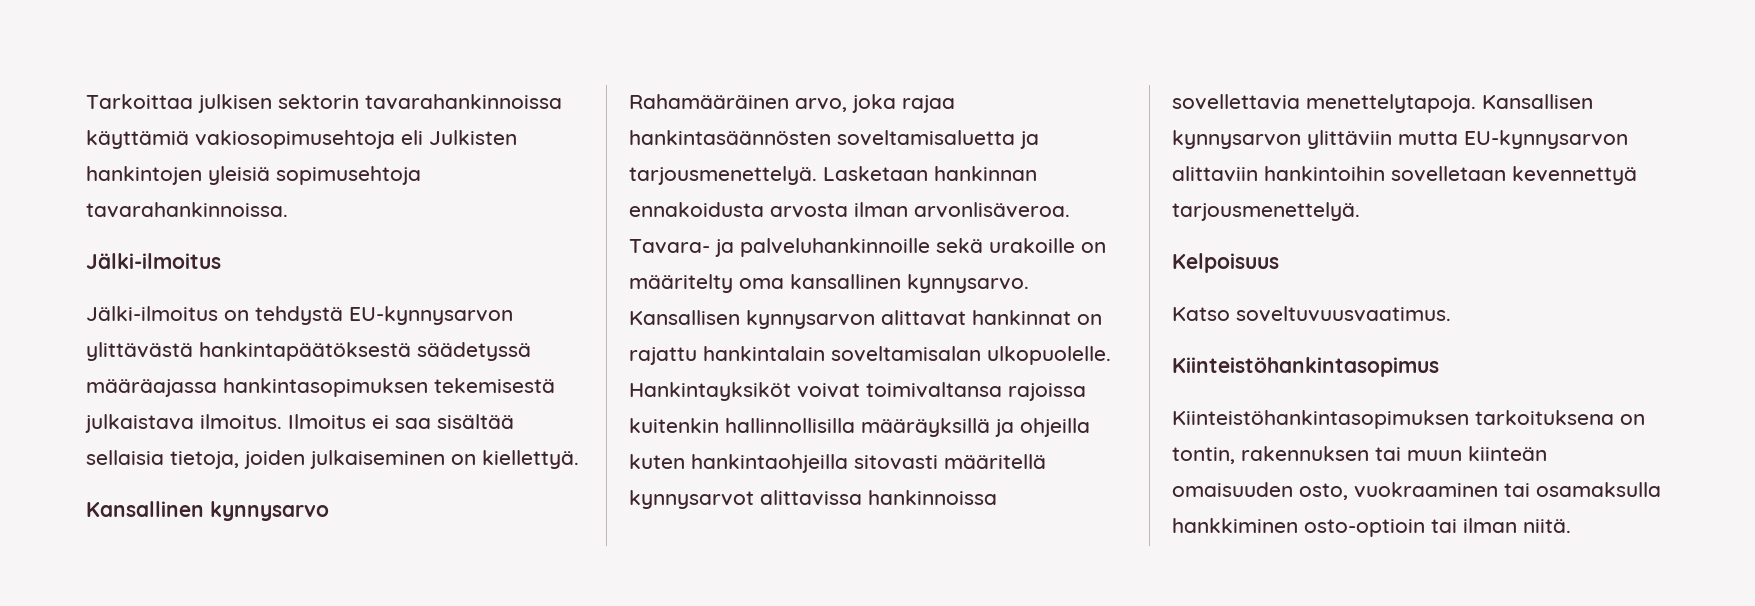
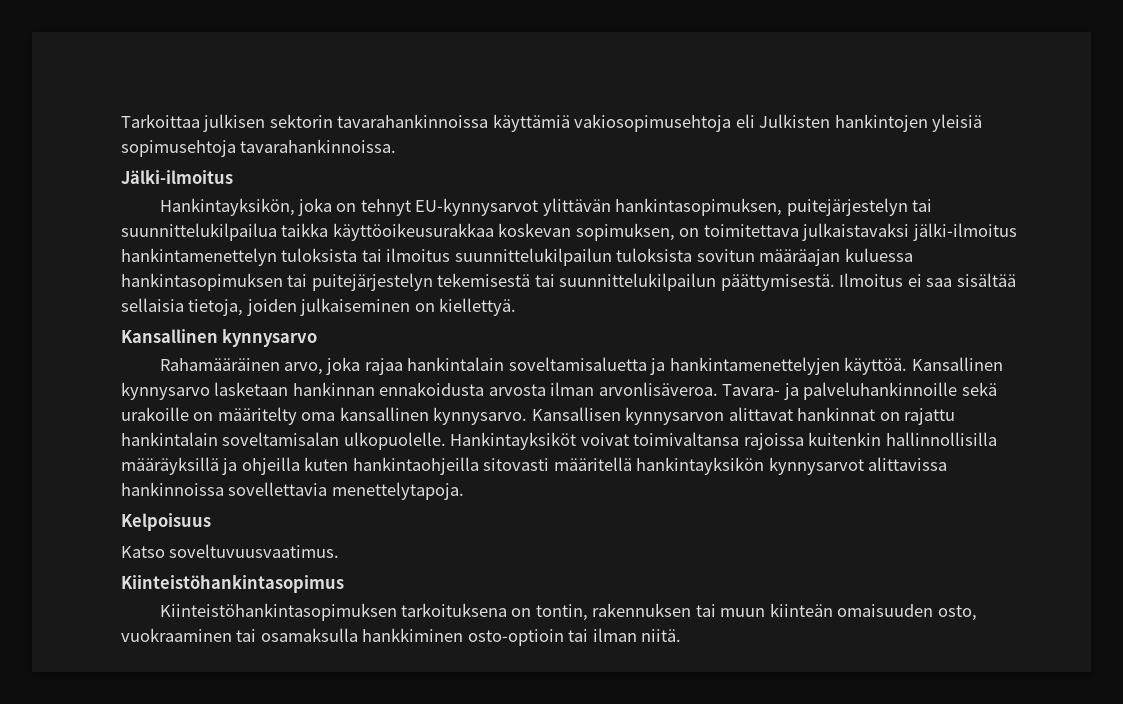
- Jälki-ilmoitus on tehdystä EU-kynnysarvon ylittävästä hankintapäätöksestä säädetyssä määräajassa hankintasopimuksen tekemisestä julkaistava ilmoitus.
+ Hankintayksikön, joka on tehnyt EU-kynnysarvot ylittävän hankintasopimuksen, puitejärjestelyn tai suunnittelukilpailua taikka käyttöoikeusurakkaa koskevan sopimuksen, on toimitettava julkaistavaksi jälki-ilmoitus hankintamenettelyn tuloksista tai ilmoitus suunnittelukilpailun tuloksista sovitun määräajan kuluessa hankintasopimuksen tai puitejärjestelyn tekemisestä tai suunnittelukilpailun päättymisestä.
- Rahamääräinen arvo, joka rajaa hankintasäännösten soveltamisaluetta ja tarjousmenettelyä. Lasketaan hankinnan ennakoidusta arvosta ilman arvonlisäveroa.
+ Rahamääräinen arvo, joka rajaa hankintalain soveltamisaluetta ja hankintamenettelyjen käyttöä. Kansallinen kynnysarvo lasketaan hankinnan ennakoidusta arvosta ilman arvonlisäveroa.
- Hankintayksiköt voivat toimivaltansa rajoissa kuitenkin hallinnollisilla määräyksillä ja ohjeilla kuten hankintaohjeilla sitovasti määritellä kynnysarvot alittavissa hankinnoissa sovellettavia menettelytapoja. Kansallisen kynnysarvon ylittäviin mutta EU-kynnysarvon alittaviin hankintoihin sovelletaan kevennettyä tarjousmenettelyä.
+ Hankintayksiköt voivat toimivaltansa rajoissa kuitenkin hallinnollisilla määräyksillä ja ohjeilla kuten hankintaohjeilla sitovasti määritellä hankintayksikön kynnysarvot alittavissa hankinnoissa sovellettavia menettelytapoja.

